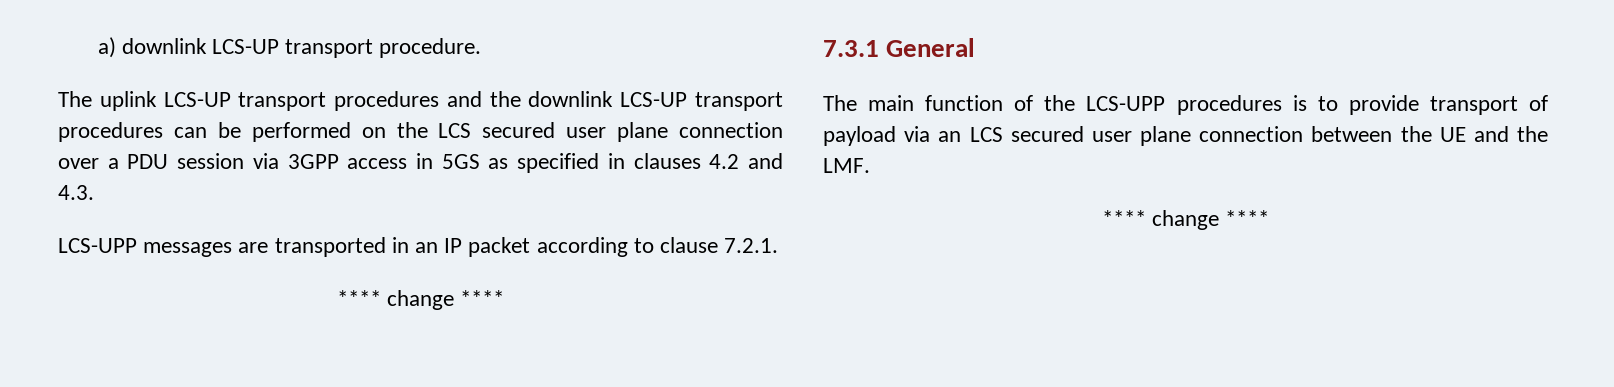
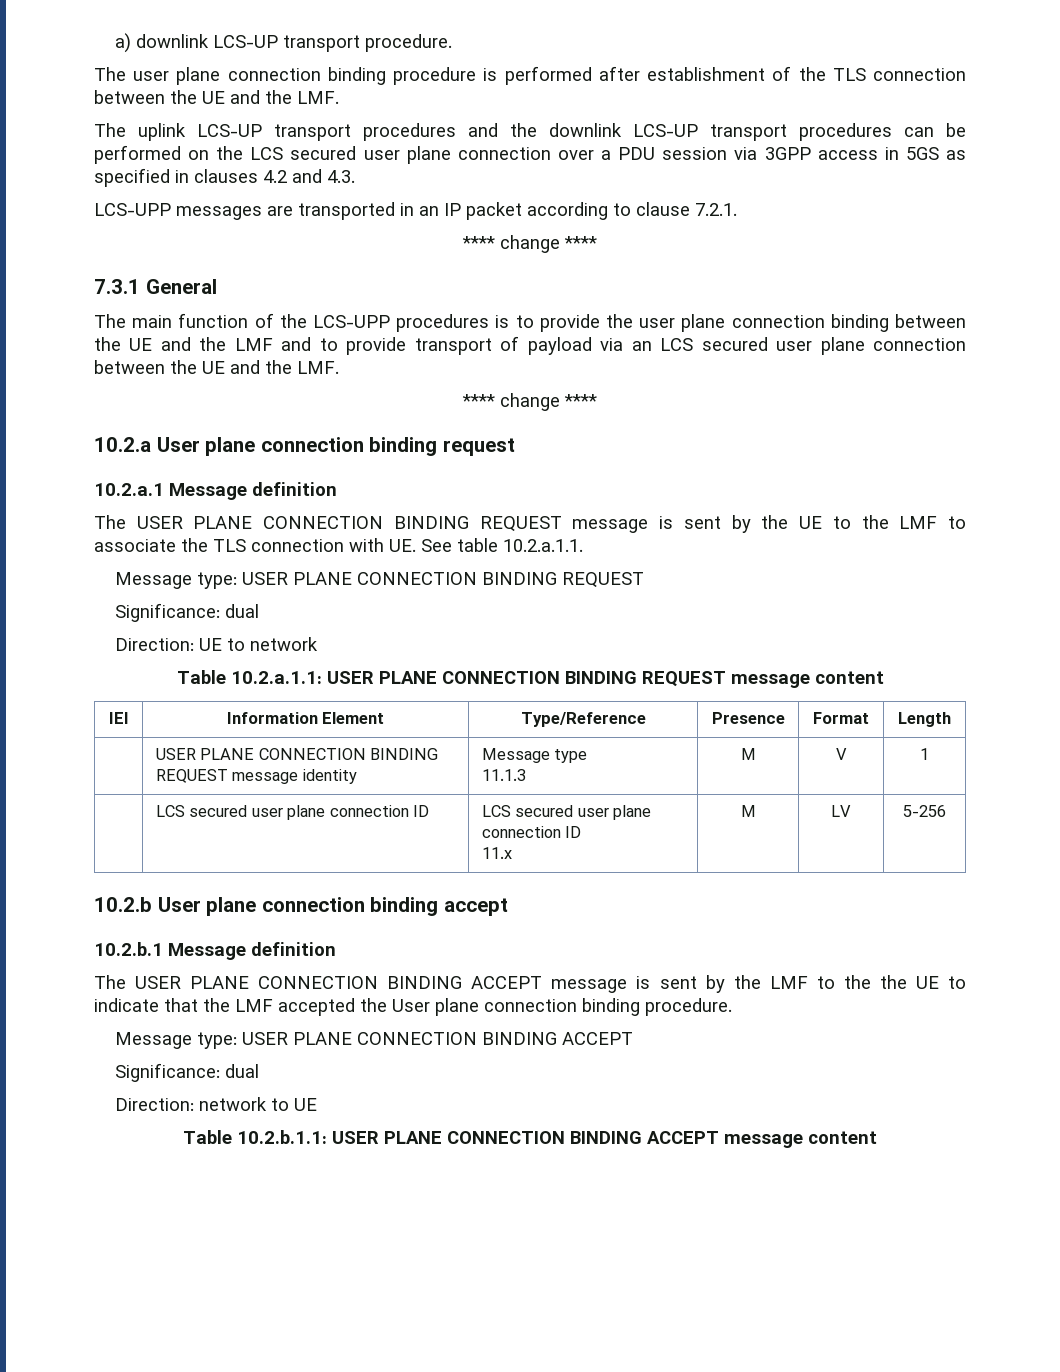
+ The user plane connection binding procedure is performed after establishment of the TLS connection between the UE and the LMF.
- The main function of the LCS-UPP procedures is to provide transport of payload via an LCS secured user plane connection between the UE and the LMF.
+ The main function of the LCS-UPP procedures is to provide the user plane connection binding between the UE and the LMF and to provide transport of payload via an LCS secured user plane connection between the UE and the LMF.
+ 10.2.a User plane connection binding request
+ 10.2.a.1 Message definition
+ The USER PLANE CONNECTION BINDING REQUEST message is sent by the UE to the LMF to associate the TLS connection with UE. See table 10.2.a.1.1.
+ Message type: USER PLANE CONNECTION BINDING REQUEST
+ Significance: dual
+ Direction: UE to network
+ Table 10.2.a.1.1: USER PLANE CONNECTION BINDING REQUEST message content
+ IEI | Information Element | Type/Reference | Presence | Format | Length
+ | USER PLANE CONNECTION BINDING REQUEST message identity | Message type
+ 11.1.3 | M | V | 1
+ | LCS secured user plane connection ID | LCS secured user plane connection ID
+ 11.x | M | LV | 5-256
+ 10.2.b User plane connection binding accept
+ 10.2.b.1 Message definition
+ The USER PLANE CONNECTION BINDING ACCEPT message is sent by the LMF to the the UE to indicate that the LMF accepted the User plane connection binding procedure.
+ Message type: USER PLANE CONNECTION BINDING ACCEPT
+ Significance: dual
+ Direction: network to UE
+ Table 10.2.b.1.1: USER PLANE CONNECTION BINDING ACCEPT message content

